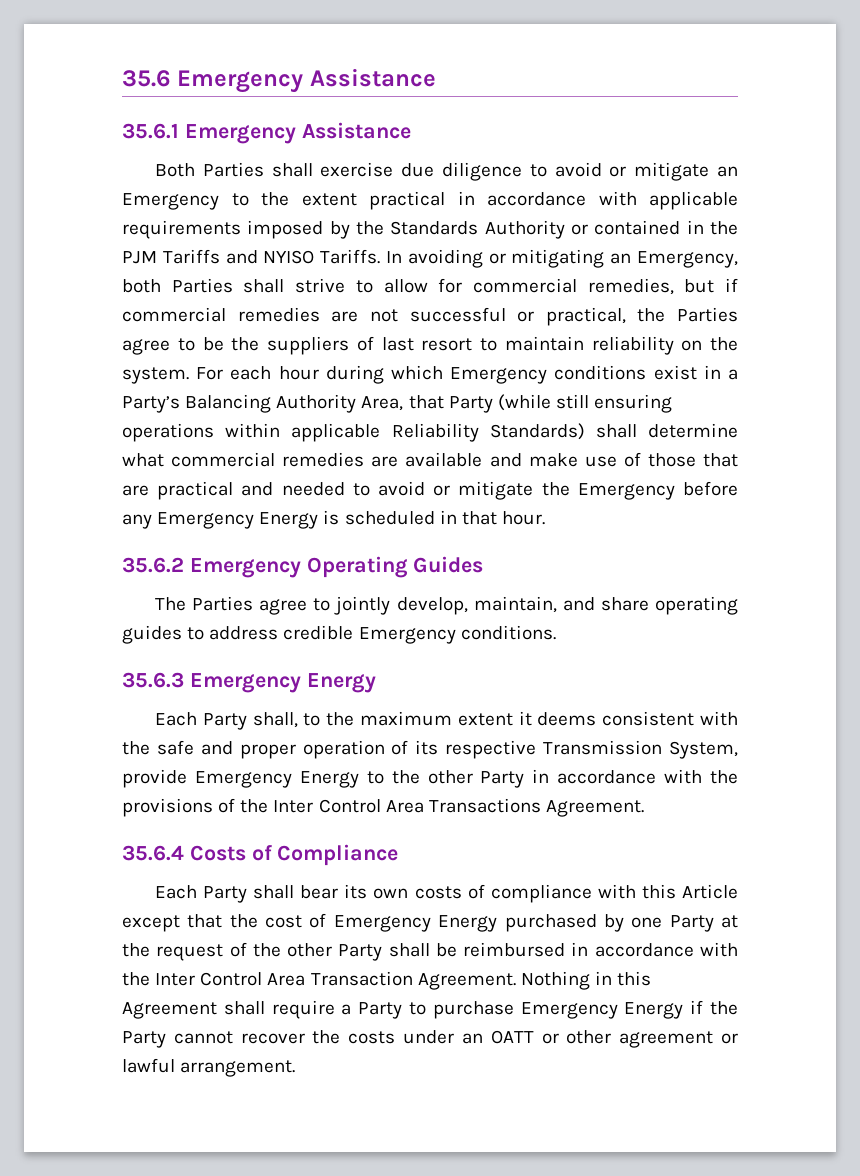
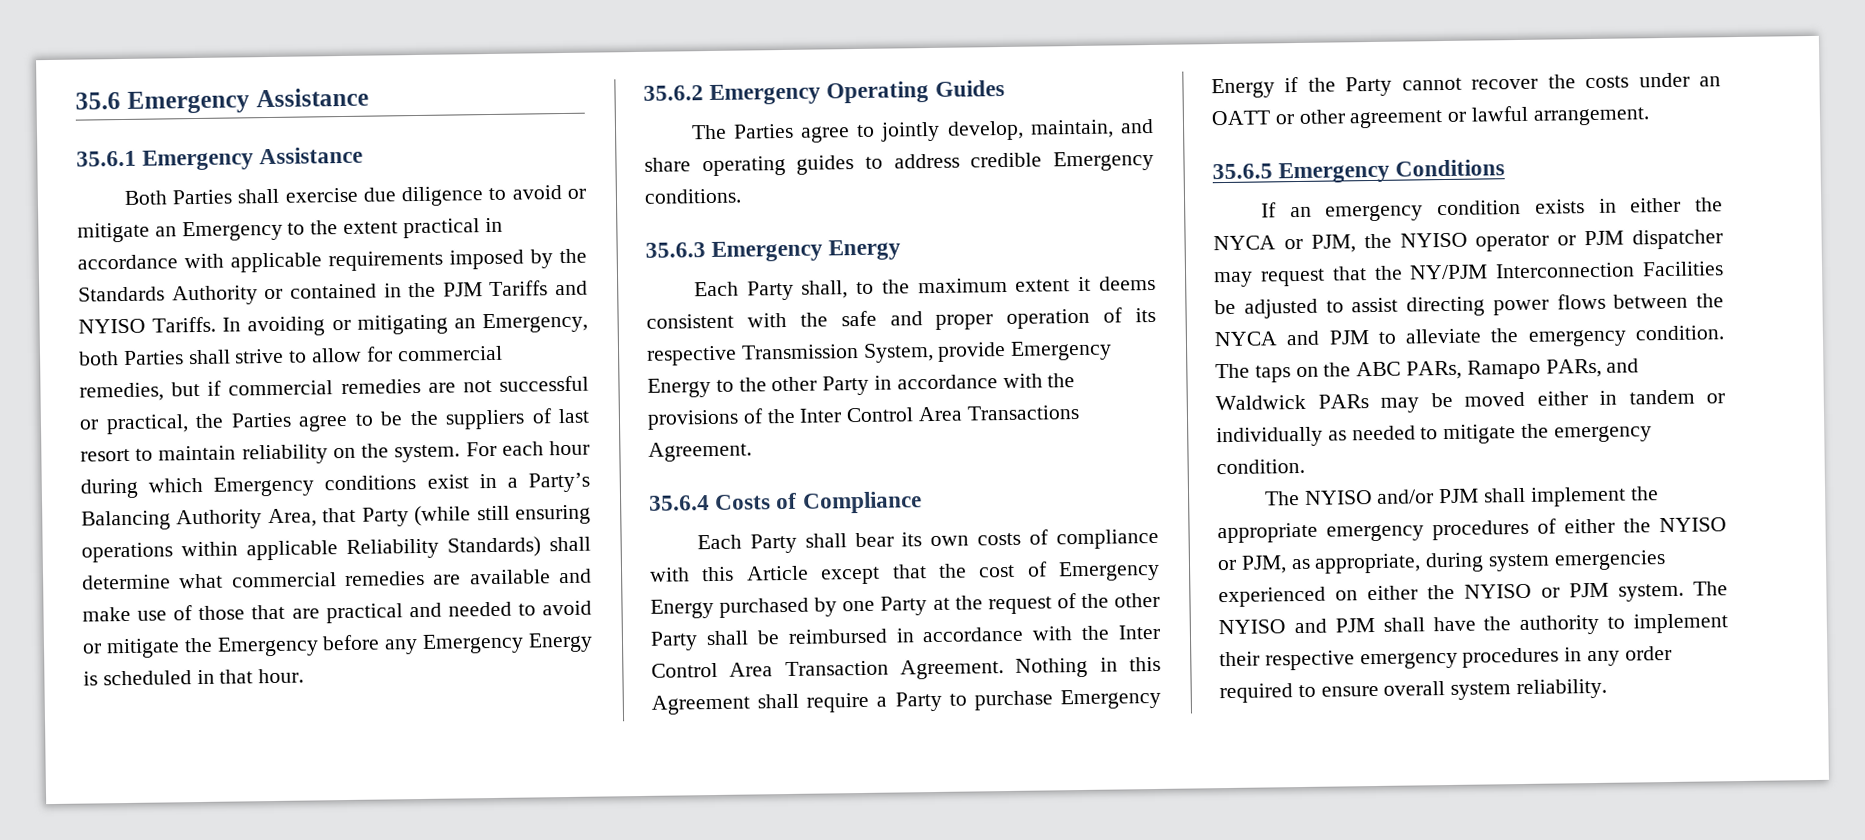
+ 35.6.5 Emergency Conditions
+ If an emergency condition exists in either the NYCA or PJM, the NYISO operator or PJM dispatcher may request that the NY/PJM Interconnection Facilities be adjusted to assist directing power flows between the NYCA and PJM to alleviate the emergency condition. The taps on the ABC PARs, Ramapo PARs, and Waldwick PARs may be moved either in tandem or individually as needed to mitigate the emergency condition.
+ The NYISO and/or PJM shall implement the appropriate emergency procedures of either the NYISO or PJM, as appropriate, during system emergencies experienced on either the NYISO or PJM system. The NYISO and PJM shall have the authority to implement their respective emergency procedures in any order required to ensure overall system reliability.

